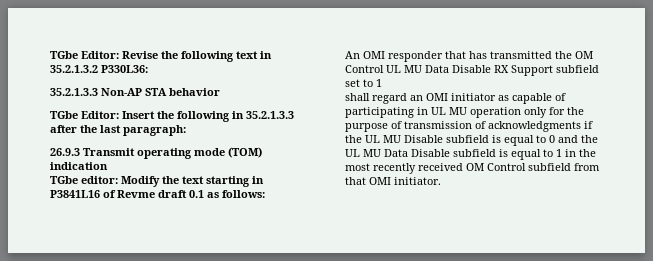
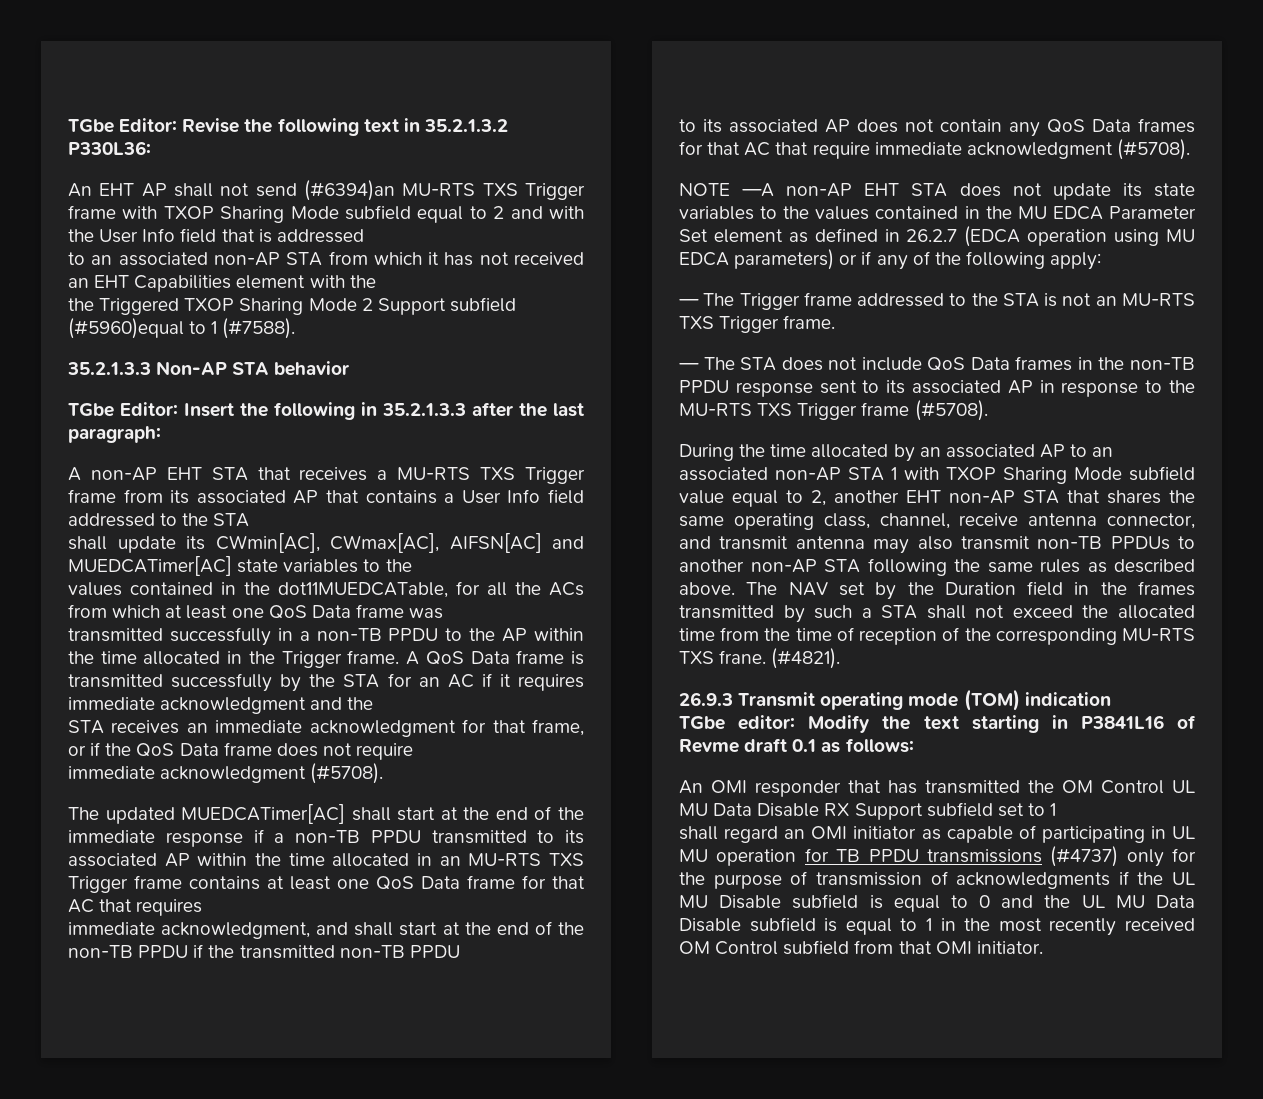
+ An EHT AP shall not send (#6394)an MU-RTS TXS Trigger frame with TXOP Sharing Mode subfield equal to 2 and with the User Info field that is addressed
+ to an associated non-AP STA from which it has not received an EHT Capabilities element with the
+ the Triggered TXOP Sharing Mode 2 Support subfield (#5960)equal to 1 (#7588).
+ A non-AP EHT STA that receives a MU-RTS TXS Trigger frame from its associated AP that contains a User Info field addressed to the STA
+ shall update its CWmin[AC], CWmax[AC], AIFSN[AC] and MUEDCATimer[AC] state variables to the
+ values contained in the dot11MUEDCATable, for all the ACs from which at least one QoS Data frame was
+ transmitted successfully in a non-TB PPDU to the AP within the time allocated in the Trigger frame. A QoS Data frame is transmitted successfully by the STA for an AC if it requires immediate acknowledgment and the
+ STA receives an immediate acknowledgment for that frame, or if the QoS Data frame does not require
+ immediate acknowledgment (#5708).
+ The updated MUEDCATimer[AC] shall start at the end of the immediate response if a non-TB PPDU transmitted to its associated AP within the time allocated in an MU-RTS TXS Trigger frame contains at least one QoS Data frame for that AC that requires
+ immediate acknowledgment, and shall start at the end of the non-TB PPDU if the transmitted non-TB PPDU
+ to its associated AP does not contain any QoS Data frames for that AC that require immediate acknowledgment (#5708).
+ NOTE —A non-AP EHT STA does not update its state variables to the values contained in the MU EDCA Parameter Set element as defined in 26.2.7 (EDCA operation using MU EDCA parameters) or if any of the following apply:
+ — The Trigger frame addressed to the STA is not an MU-RTS TXS Trigger frame.
+ — The STA does not include QoS Data frames in the non-TB PPDU response sent to its associated AP in response to the MU-RTS TXS Trigger frame (#5708).
+ During the time allocated by an associated AP to an associated non-AP STA 1 with TXOP Sharing Mode subfield value equal to 2, another EHT non-AP STA that shares the same operating class, channel, receive antenna connector, and transmit antenna may also transmit non-TB PPDUs to another non-AP STA following the same rules as described above. The NAV set by the Duration field in the frames transmitted by such a STA shall not exceed the allocated time from the time of reception of the corresponding MU-RTS TXS frane. (#4821).
- shall regard an OMI initiator as capable of participating in UL MU operation only for the purpose of transmission of acknowledgments if the UL MU Disable subfield is equal to 0 and the UL MU Data Disable subfield is equal to 1 in the most recently received OM Control subfield from that OMI initiator.
+ shall regard an OMI initiator as capable of participating in UL MU operation for TB PPDU transmissions (#4737) only for the purpose of transmission of acknowledgments if the UL MU Disable subfield is equal to 0 and the UL MU Data Disable subfield is equal to 1 in the most recently received OM Control subfield from that OMI initiator.

